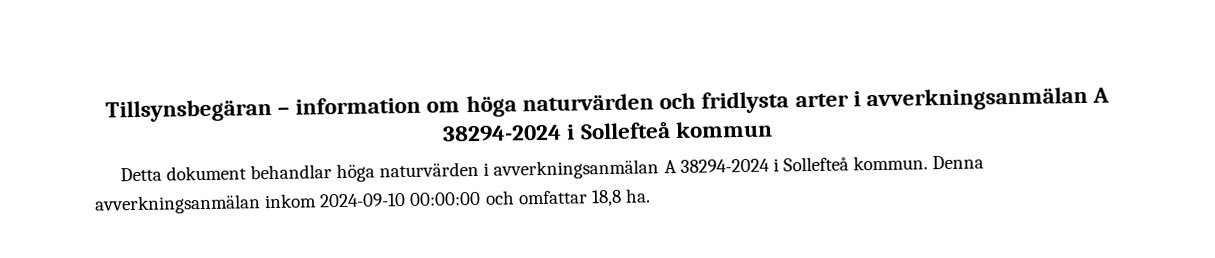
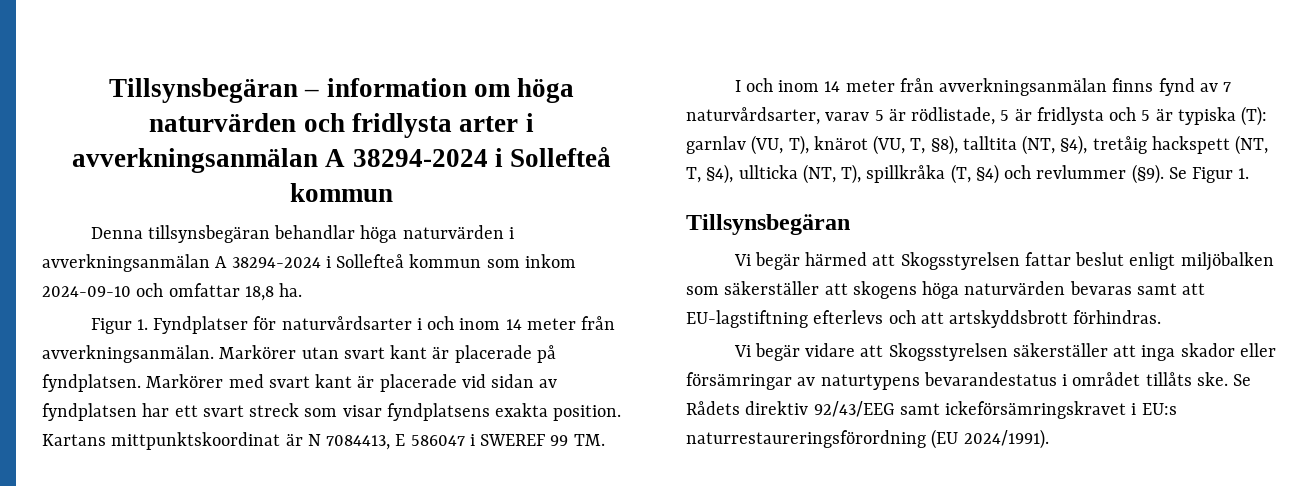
- Detta dokument behandlar höga naturvärden i avverkningsanmälan A 38294-2024 i Sollefteå kommun. Denna avverkningsanmälan inkom 2024-09-10 00:00:00 och omfattar 18,8 ha.
+ Denna tillsynsbegäran behandlar höga naturvärden i avverkningsanmälan A 38294-2024 i Sollefteå kommun som inkom 2024-09-10 och omfattar 18,8 ha.
+ Figur 1. Fyndplatser för naturvårdsarter i och inom 14 meter från avverkningsanmälan. Markörer utan svart kant är placerade på fyndplatsen. Markörer med svart kant är placerade vid sidan av fyndplatsen har ett svart streck som visar fyndplatsens exakta position. Kartans mittpunktskoordinat är N 7084413, E 586047 i SWEREF 99 TM.
+ I och inom 14 meter från avverkningsanmälan finns fynd av 7 naturvårdsarter, varav 5 är rödlistade, 5 är fridlysta och 5 är typiska (T): garnlav (VU, T), knärot (VU, T, §8), talltita (NT, §4), tretåig hackspett (NT, T, §4), ullticka (NT, T), spillkråka (T, §4) och revlummer (§9). Se Figur 1.
+ Tillsynsbegäran
+ Vi begär härmed att Skogsstyrelsen fattar beslut enligt miljöbalken som säkerställer att skogens höga naturvärden bevaras samt att EU-lagstiftning efterlevs och att artskyddsbrott förhindras.
+ Vi begär vidare att Skogsstyrelsen säkerställer att inga skador eller försämringar av naturtypens bevarandestatus i området tillåts ske. Se Rådets direktiv 92/43/EEG samt ickeförsämringskravet i EU:s naturrestaureringsförordning (EU 2024/1991).

